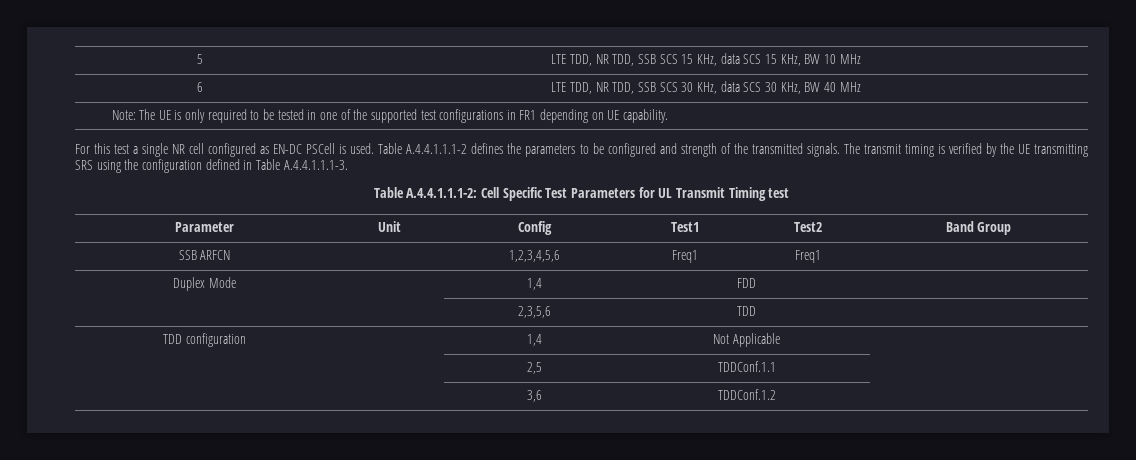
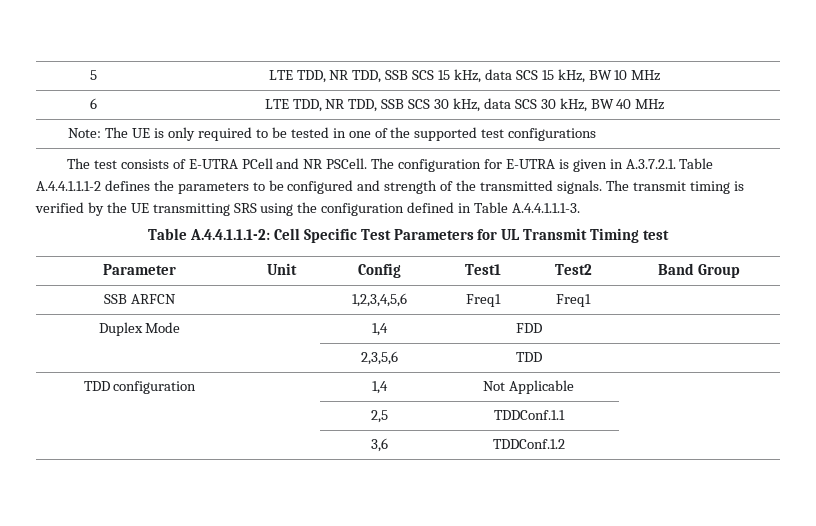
- 5 | LTE TDD, NR TDD, SSB SCS 15 KHz, data SCS 15 KHz, BW 10 MHz
+ 5 | LTE TDD, NR TDD, SSB SCS 15 kHz, data SCS 15 kHz, BW 10 MHz
- 6 | LTE TDD, NR TDD, SSB SCS 30 KHz, data SCS 30 KHz, BW 40 MHz
+ 6 | LTE TDD, NR TDD, SSB SCS 30 kHz, data SCS 30 kHz, BW 40 MHz
- Note: The UE is only required to be tested in one of the supported test configurations in FR1 depending on UE capability.
- For this test a single NR cell configured as EN-DC PSCell is used. Table A.4.4.1.1.1-2 defines the parameters to be configured and strength of the transmitted signals.
+ Note: The UE is only required to be tested in one of the supported test configurations
+ The test consists of E-UTRA PCell and NR PSCell. The configuration for E-UTRA is given in A.3.7.2.1. Table A.4.4.1.1.1-2 defines the parameters to be configured and strength of the transmitted signals.

